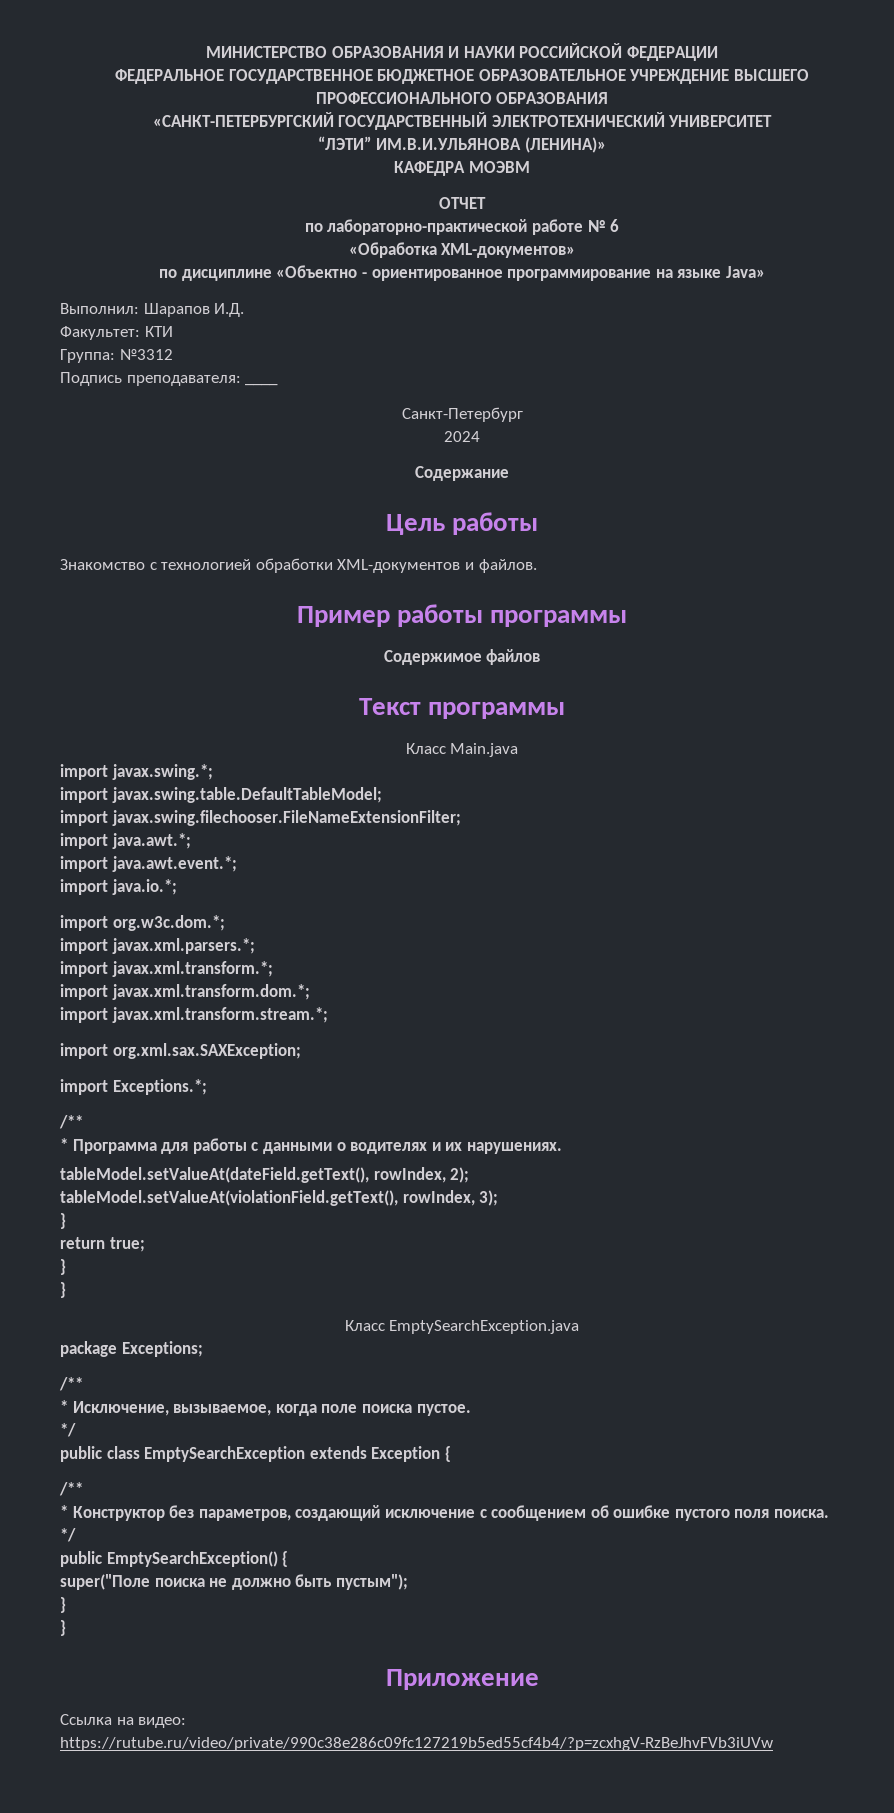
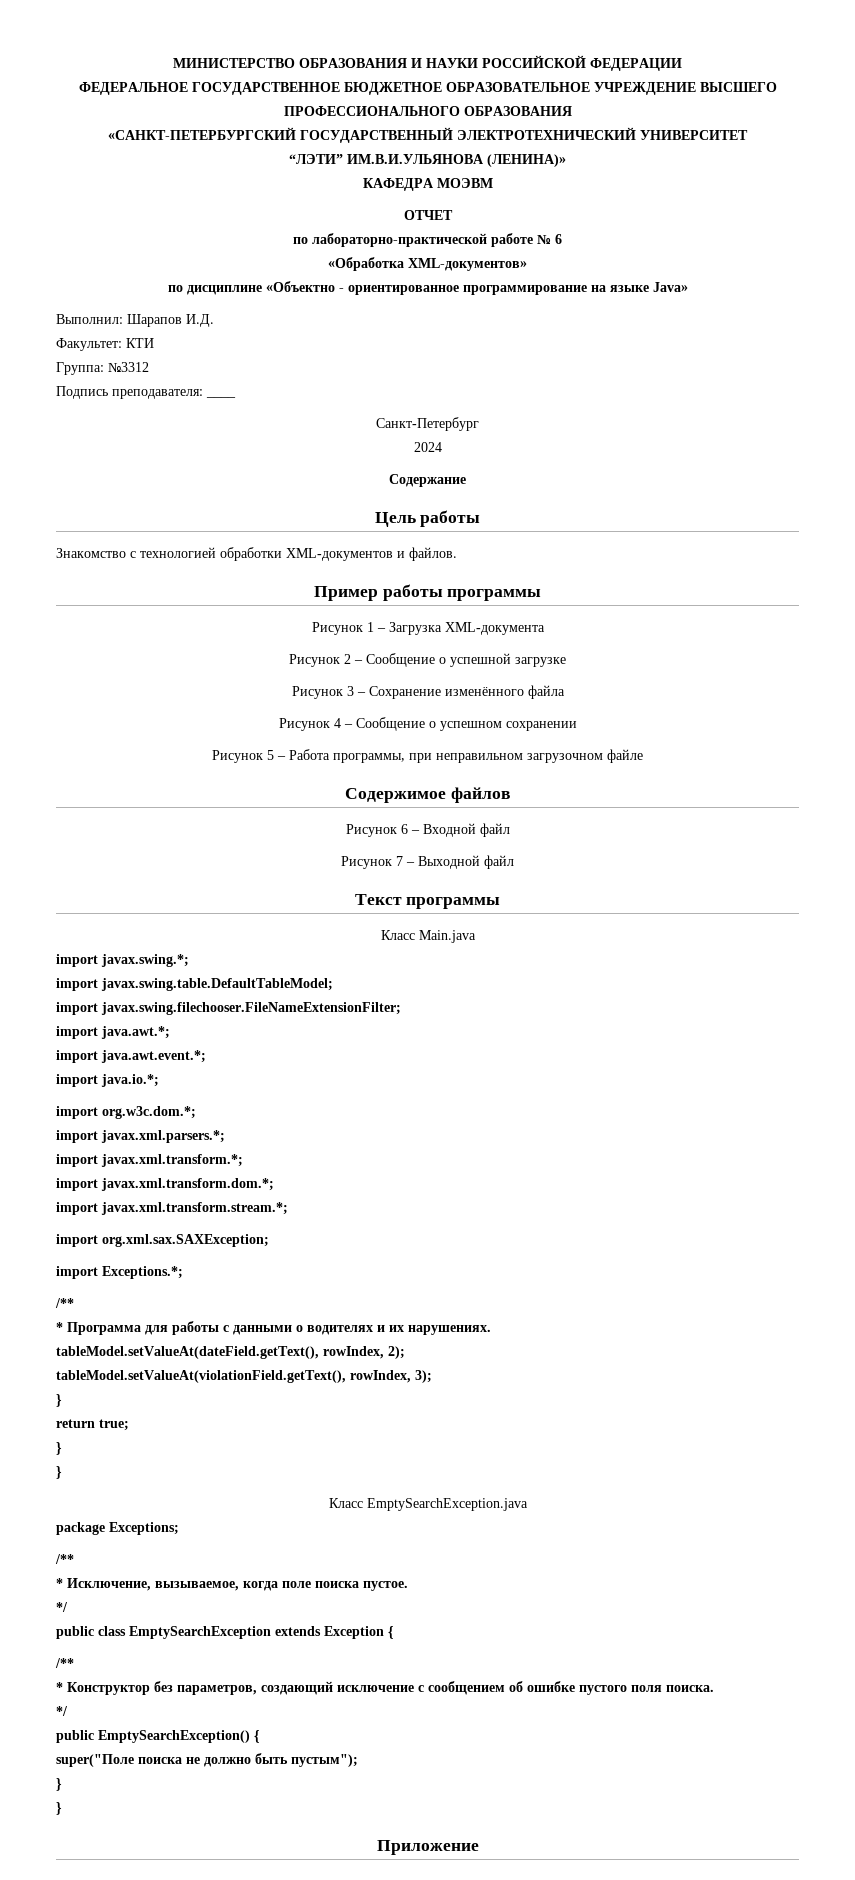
+ Рисунок 1 – Загрузка XML-документа
+ Рисунок 2 – Сообщение о успешной загрузке
+ Рисунок 3 – Сохранение изменённого файла
+ Рисунок 4 – Сообщение о успешном сохранении
+ Рисунок 5 – Работа программы, при неправильном загрузочном файле
  Содержимое файлов
+ Рисунок 6 – Входной файл
+ Рисунок 7 – Выходной файл
- Ссылка на видео: https://rutube.ru/video/private/990c38e286c09fc127219b5ed55cf4b4/?p=zcxhgV-RzBeJhvFVb3iUVw

